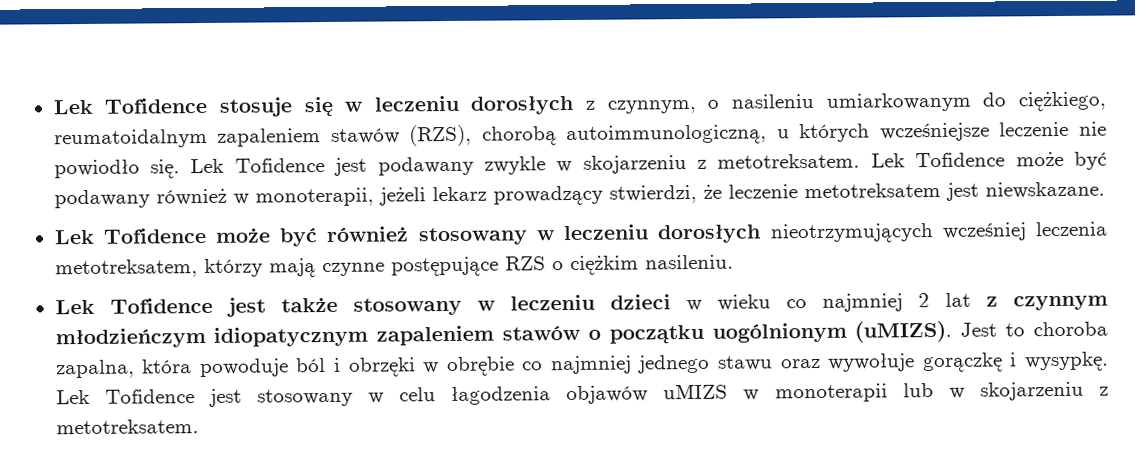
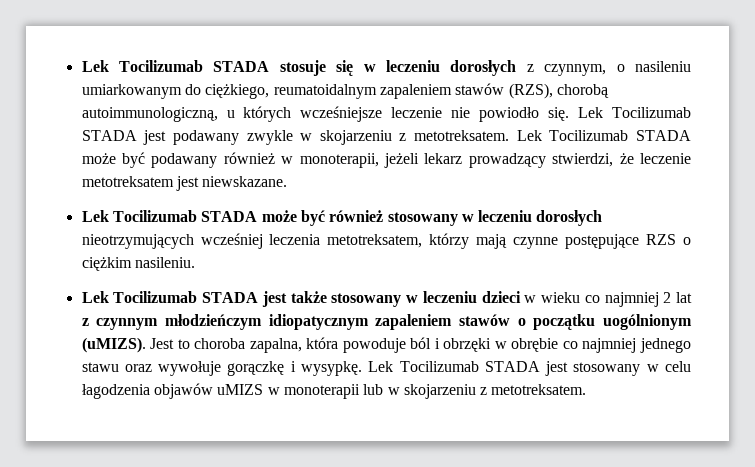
- Lek Tofidence stosuje się w leczeniu dorosłych z czynnym, o nasileniu umiarkowanym do ciężkiego, reumatoidalnym zapaleniem stawów (RZS), chorobą autoimmunologiczną, u których wcześniejsze leczenie nie powiodło się.
+ Lek Tocilizumab STADA stosuje się w leczeniu dorosłych z czynnym, o nasileniu umiarkowanym do ciężkiego, reumatoidalnym zapaleniem stawów (RZS), chorobą autoimmunologiczną, u których wcześniejsze leczenie nie powiodło się.
- Lek Tofidence jest podawany zwykle w skojarzeniu z metotreksatem.
+ Lek Tocilizumab STADA jest podawany zwykle w skojarzeniu z metotreksatem.
- Lek Tofidence może być podawany również w monoterapii, jeżeli lekarz prowadzący stwierdzi, że leczenie metotreksatem jest niewskazane.
+ Lek Tocilizumab STADA może być podawany również w monoterapii, jeżeli lekarz prowadzący stwierdzi, że leczenie metotreksatem jest niewskazane.
- Lek Tofidence może być również stosowany w leczeniu dorosłych nieotrzymujących wcześniej leczenia metotreksatem, którzy mają czynne postępujące RZS o ciężkim nasileniu.
+ Lek Tocilizumab STADA może być również stosowany w leczeniu dorosłych nieotrzymujących wcześniej leczenia metotreksatem, którzy mają czynne postępujące RZS o ciężkim nasileniu.
- Lek Tofidence jest także stosowany w leczeniu dzieci w wieku co najmniej 2 lat z czynnym młodzieńczym idiopatycznym zapaleniem stawów o początku uogólnionym (uMIZS).
+ Lek Tocilizumab STADA jest także stosowany w leczeniu dzieci w wieku co najmniej 2 lat z czynnym młodzieńczym idiopatycznym zapaleniem stawów o początku uogólnionym (uMIZS).
- Lek Tofidence jest stosowany w celu łagodzenia objawów uMIZS w monoterapii lub w skojarzeniu z metotreksatem.
+ Lek Tocilizumab STADA jest stosowany w celu łagodzenia objawów uMIZS w monoterapii lub w skojarzeniu z metotreksatem.

